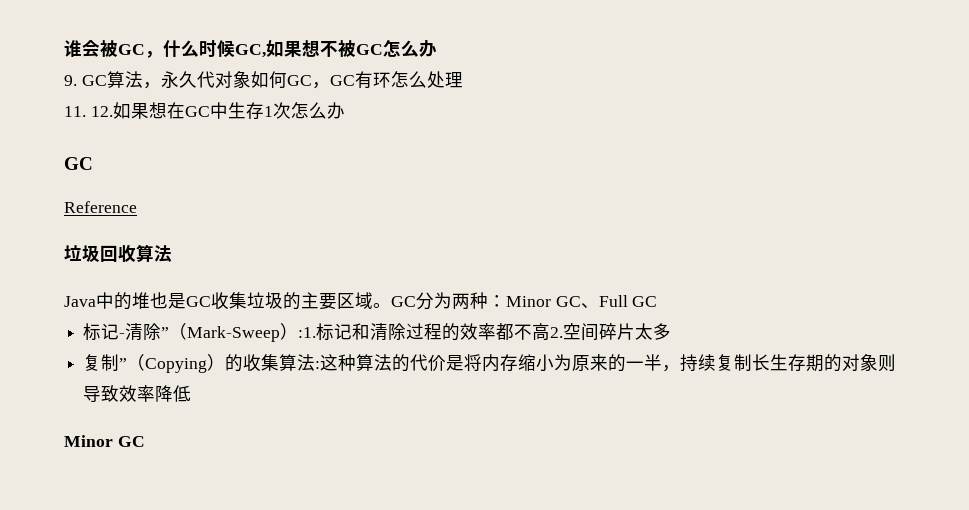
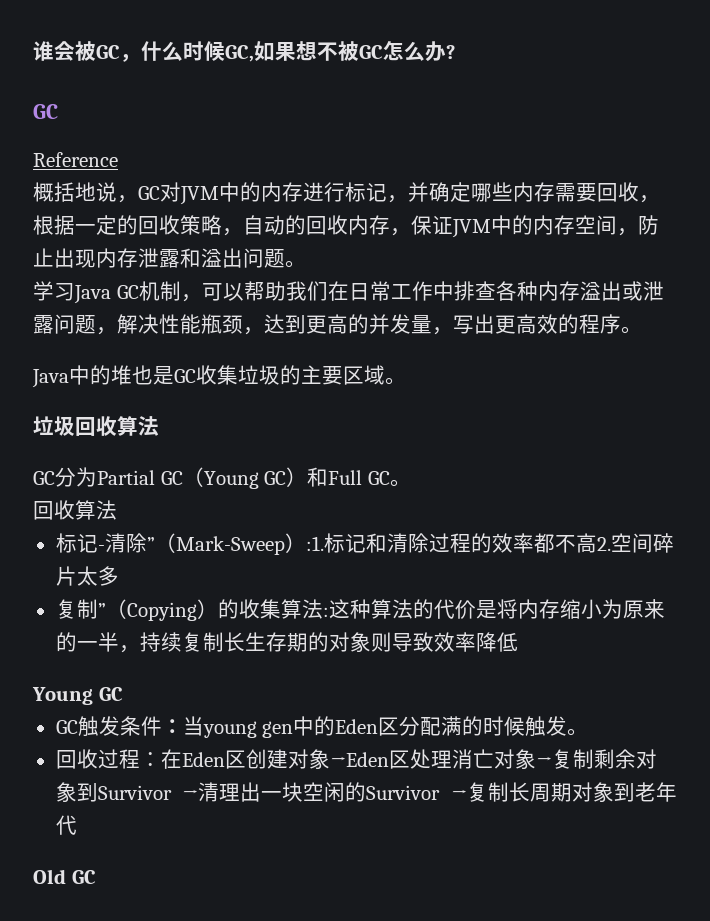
- 谁会被GC，什么时候GC,如果想不被GC怎么办
- 9. GC算法，永久代对象如何GC，GC有环怎么处理
- 11. 12.如果想在GC中生存1次怎么办
+ 谁会被GC，什么时候GC,如果想不被GC怎么办?
  GC
  Reference
- 垃圾回收算法
+ 概括地说，GC对JVM中的内存进行标记，并确定哪些内存需要回收，根据一定的回收策略，自动的回收内存，保证JVM中的内存空间，防止出现内存泄露和溢出问题。
+ 学习Java GC机制，可以帮助我们在日常工作中排查各种内存溢出或泄露问题，解决性能瓶颈，达到更高的并发量，写出更高效的程序。
- Java中的堆也是GC收集垃圾的主要区域。GC分为两种：Minor GC、Full GC
+ Java中的堆也是GC收集垃圾的主要区域。
+ 垃圾回收算法
+ GC分为Partial GC（Young GC）和Full GC。
+ 回收算法
  复制”（Copying）的收集算法:这种算法的代价是将内存缩小为原来的一半，持续复制长生存期的对象则导致效率降低
- Minor GC
+ Young GC
+ GC触发条件：当young gen中的Eden区分配满的时候触发。
+ 回收过程：在Eden区创建对象→Eden区处理消亡对象→复制剩余对象到Survivor →清理出一块空闲的Survivor →复制长周期对象到老年代
+ Old GC

